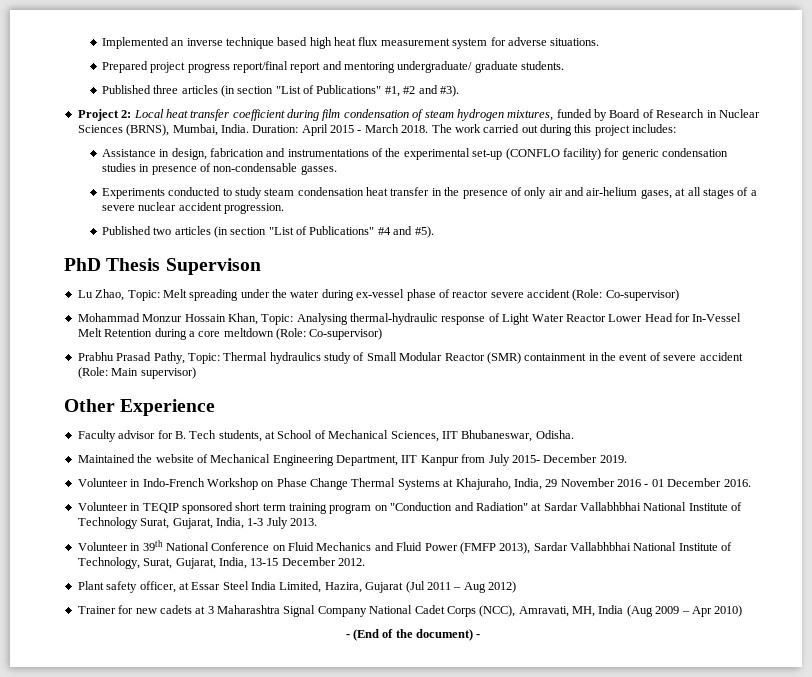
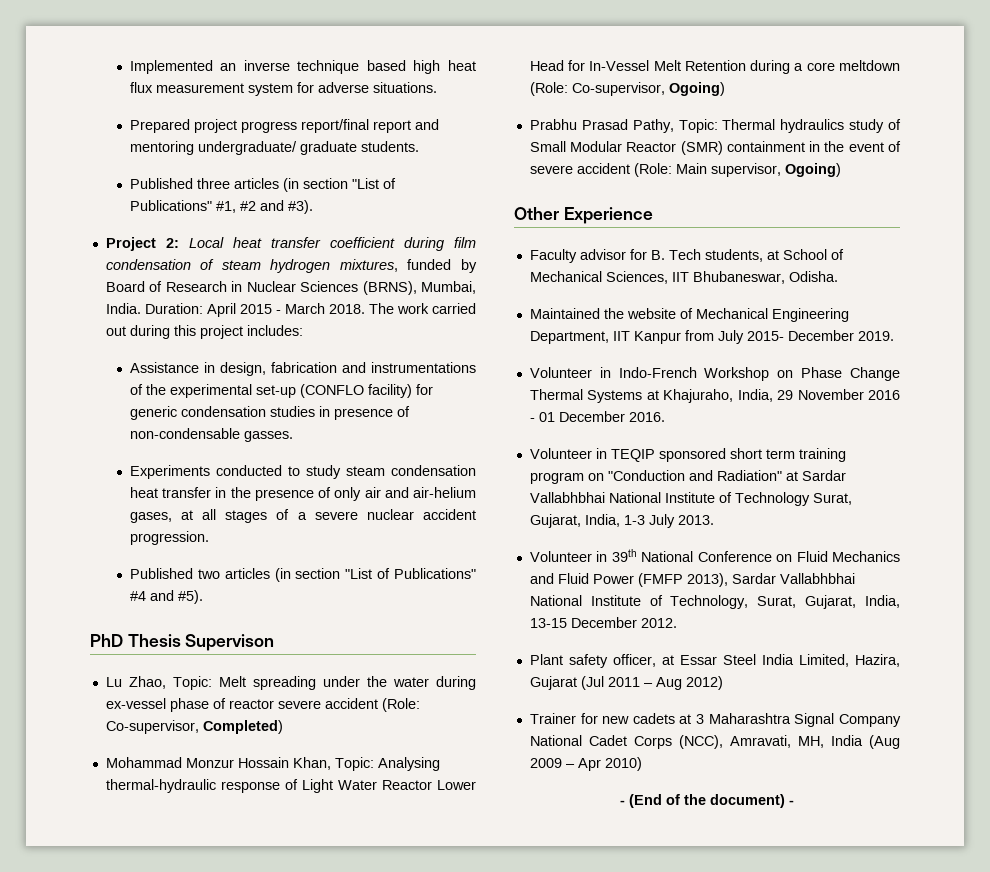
- Lu Zhao, Topic: Melt spreading under the water during ex-vessel phase of reactor severe accident (Role: Co-supervisor)
+ Lu Zhao, Topic: Melt spreading under the water during ex-vessel phase of reactor severe accident (Role: Co-supervisor, Completed)
- Mohammad Monzur Hossain Khan, Topic: Analysing thermal-hydraulic response of Light Water Reactor Lower Head for In-Vessel Melt Retention during a core meltdown (Role: Co-supervisor)
+ Mohammad Monzur Hossain Khan, Topic: Analysing thermal-hydraulic response of Light Water Reactor Lower Head for In-Vessel Melt Retention during a core meltdown (Role: Co-supervisor, Ogoing)
- Prabhu Prasad Pathy, Topic: Thermal hydraulics study of Small Modular Reactor (SMR) containment in the event of severe accident (Role: Main supervisor)
+ Prabhu Prasad Pathy, Topic: Thermal hydraulics study of Small Modular Reactor (SMR) containment in the event of severe accident (Role: Main supervisor, Ogoing)

